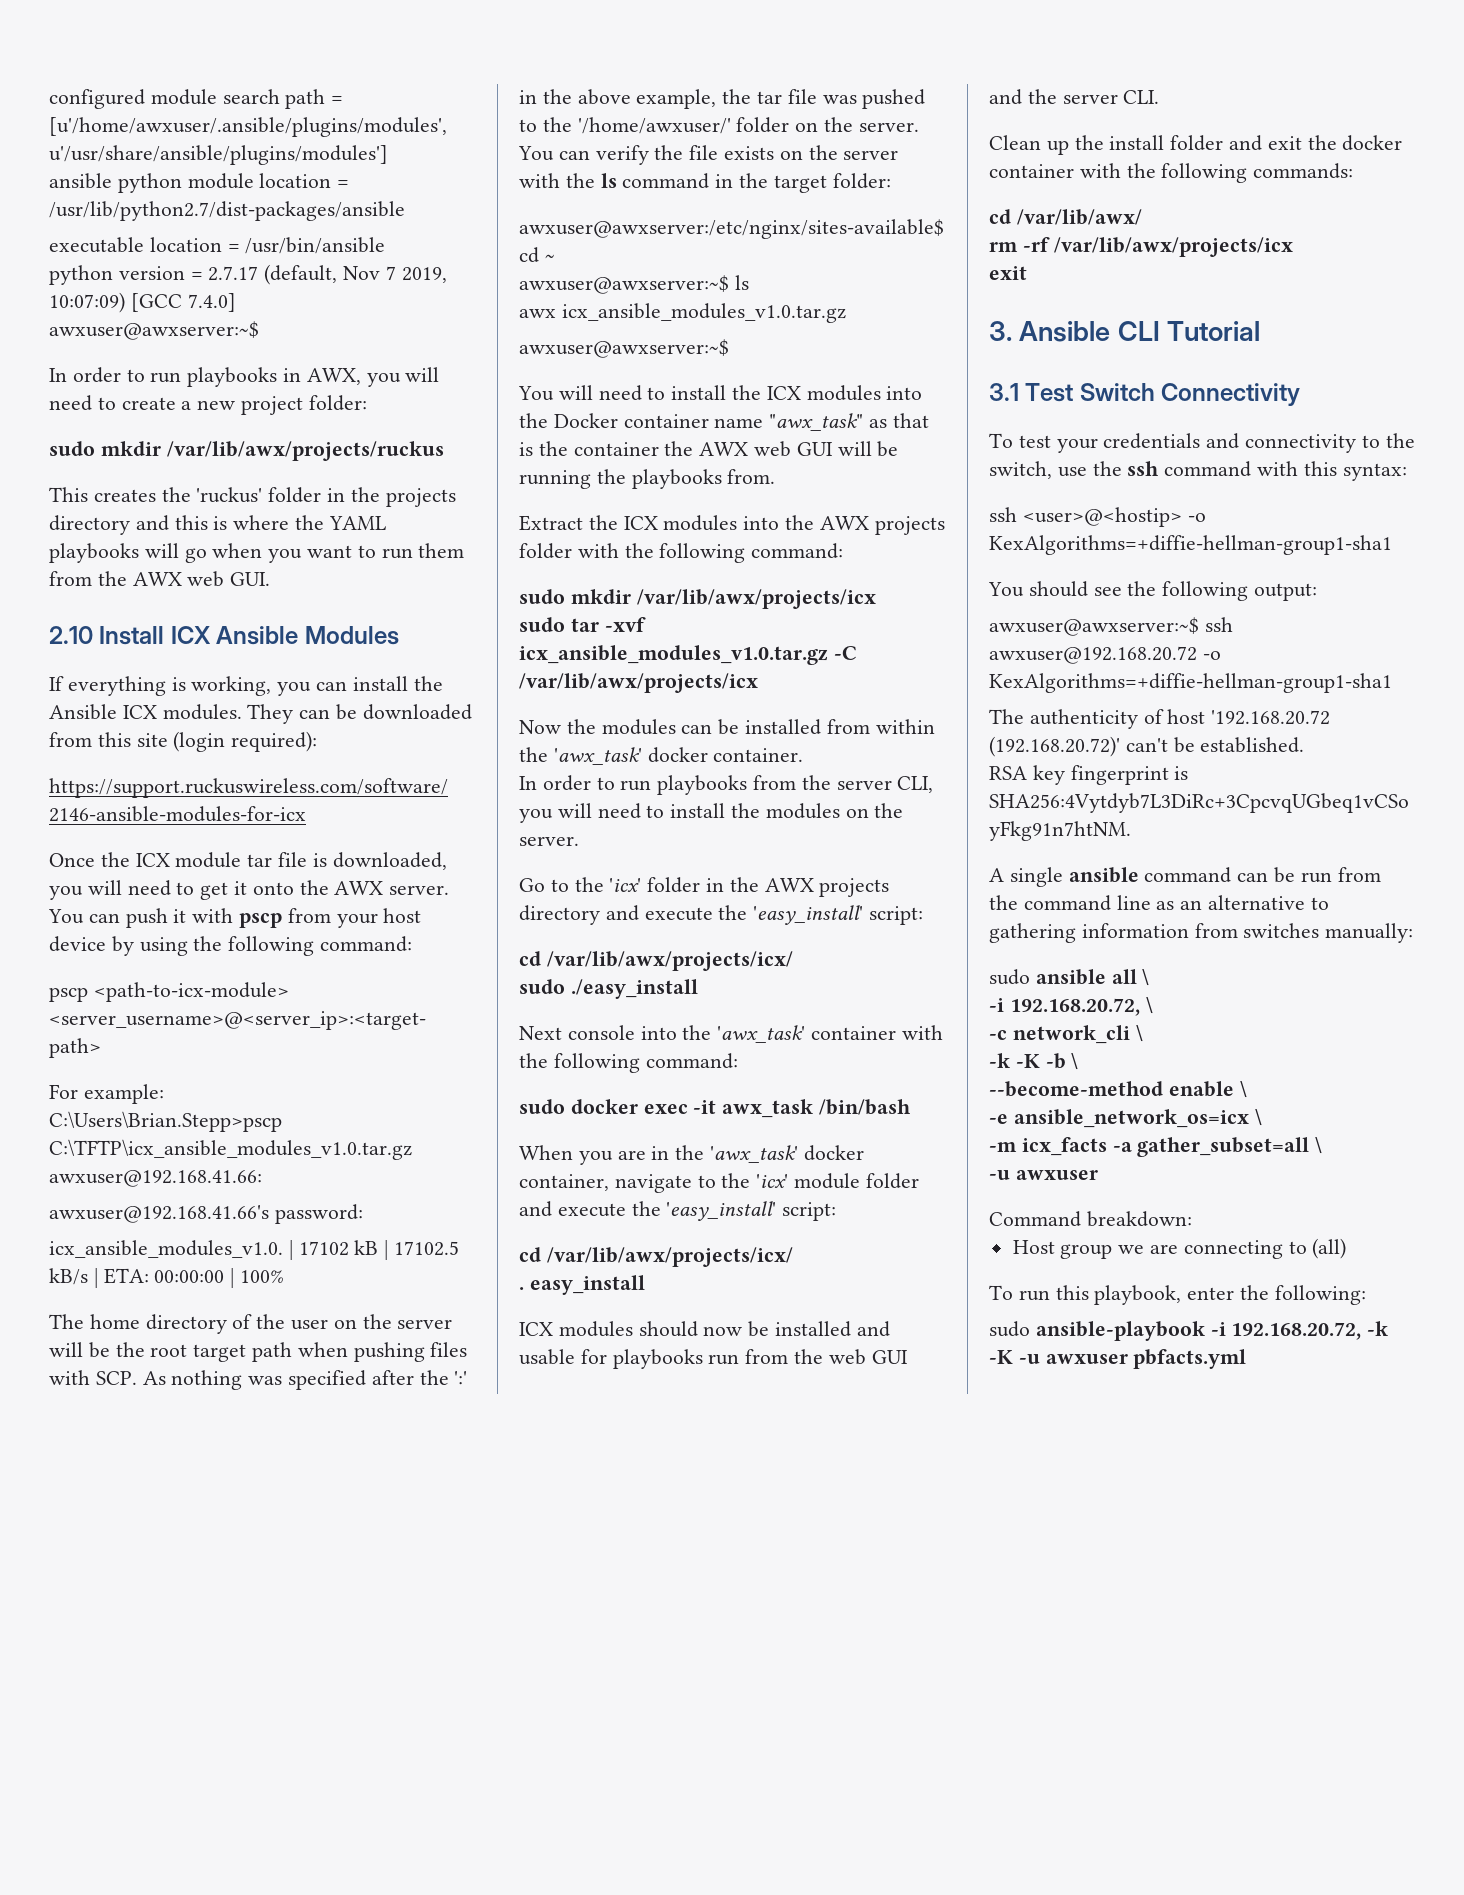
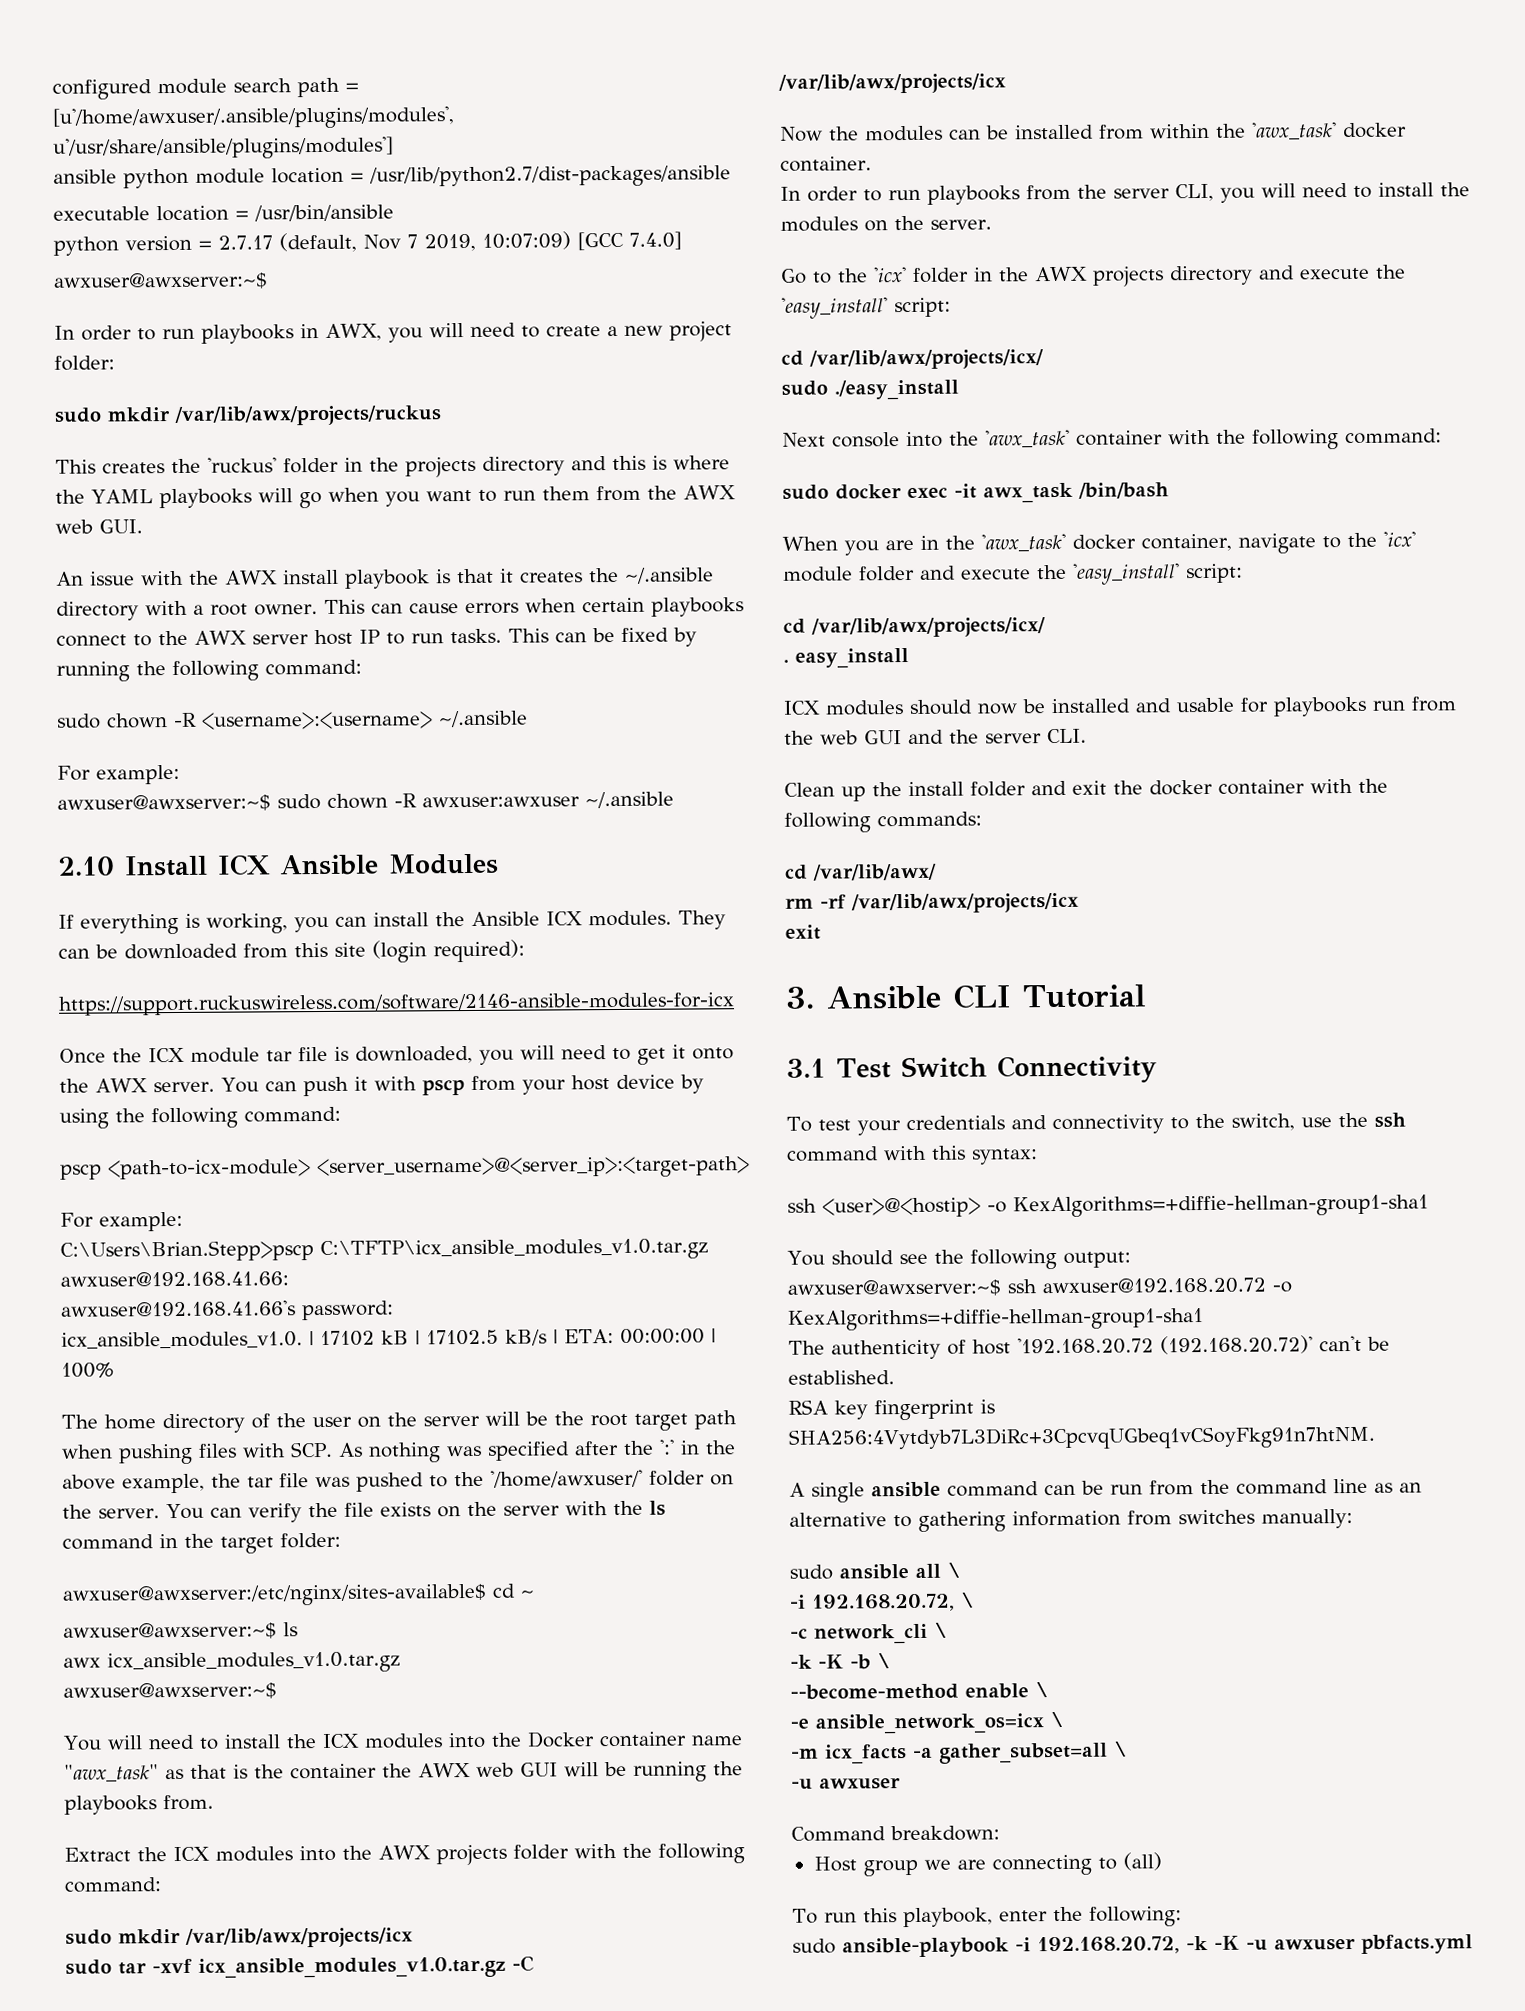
+ An issue with the AWX install playbook is that it creates the ~/.ansible directory with a root owner. This can cause errors when certain playbooks connect to the AWX server host IP to run tasks. This can be fixed by running the following command:
+ sudo chown -R <username>:<username> ~/.ansible
+ For example:
+ awxuser@awxserver:~$ sudo chown -R awxuser:awxuser ~/.ansible

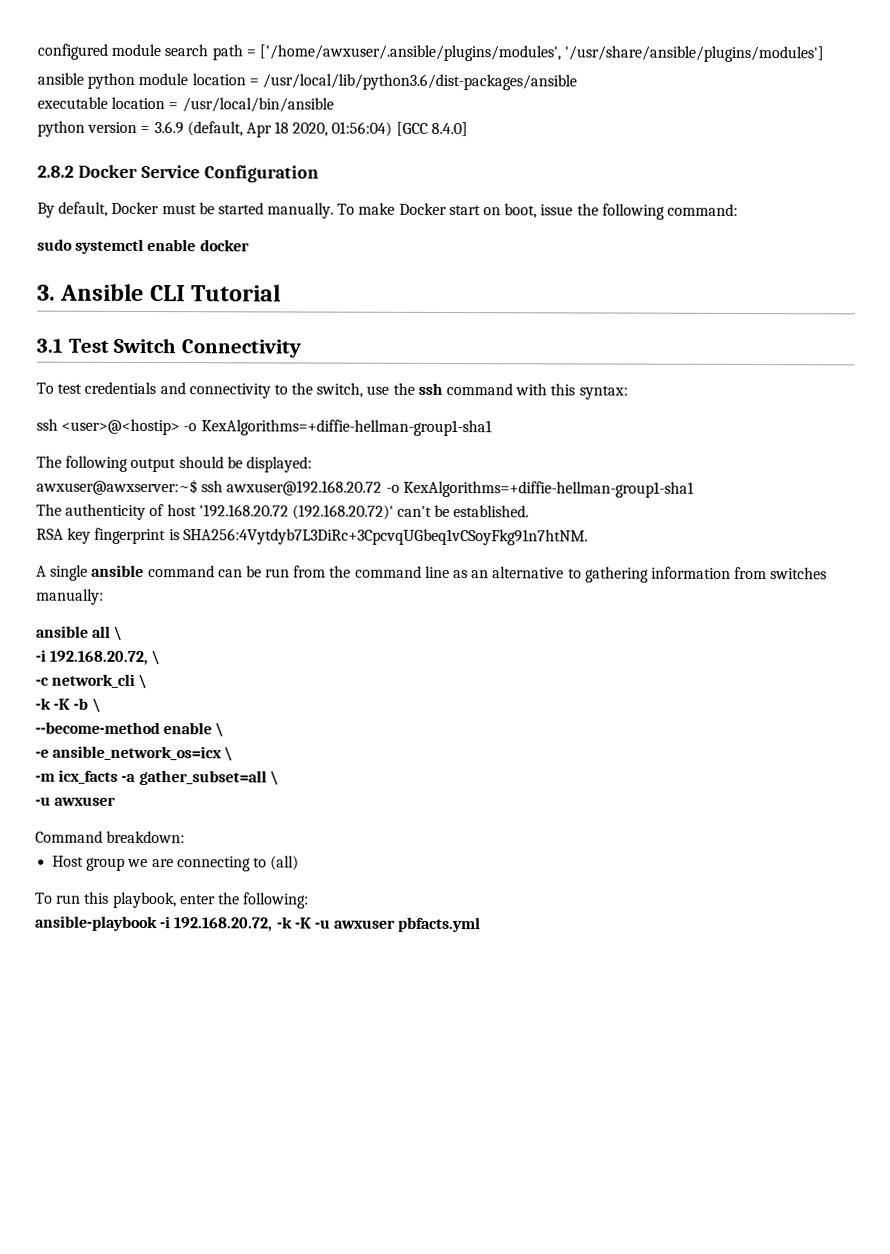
- configured module search path = [u'/home/awxuser/.ansible/plugins/modules', u'/usr/share/ansible/plugins/modules']
+ configured module search path = ['/home/awxuser/.ansible/plugins/modules', '/usr/share/ansible/plugins/modules']
- ansible python module location = /usr/lib/python2.7/dist-packages/ansible
+ ansible python module location = /usr/local/lib/python3.6/dist-packages/ansible
- executable location = /usr/bin/ansible
+ executable location = /usr/local/bin/ansible
- python version = 2.7.17 (default, Nov 7 2019, 10:07:09) [GCC 7.4.0]
- awxuser@awxserver:~$
- In order to run playbooks in AWX, you will need to create a new project folder:
- sudo mkdir /var/lib/awx/projects/ruckus
- This creates the 'ruckus' folder in the projects directory and this is where the YAML playbooks will go when you want to run them from the AWX web GUI.
- An issue with the AWX install playbook is that it creates the ~/.ansible directory with a root owner. This can cause errors when certain playbooks connect to the AWX server host IP to run tasks. This can be fixed by running the following command:
- sudo chown -R <username>:<username> ~/.ansible
- For example:
- awxuser@awxserver:~$ sudo chown -R awxuser:awxuser ~/.ansible
- 2.10 Install ICX Ansible Modules
- If everything is working, you can install the Ansible ICX modules. They can be downloaded from this site (login required):
- https://support.ruckuswireless.com/software/2146-ansible-modules-for-icx
- Once the ICX module tar file is downloaded, you will need to get it onto the AWX server. You can push it with pscp from your host device by using the following command:
- pscp <path-to-icx-module> <server_username>@<server_ip>:<target-path>
- For example:
- C:\Users\Brian.Stepp>pscp C:\TFTP\icx_ansible_modules_v1.0.tar.gz awxuser@192.168.41.66:
- awxuser@192.168.41.66's password:
- icx_ansible_modules_v1.0. | 17102 kB | 17102.5 kB/s | ETA: 00:00:00 | 100%
- The home directory of the user on the server will be the root target path when pushing files with SCP. As nothing was specified after the ':' in the above example, the tar file was pushed to the '/home/awxuser/' folder on the server. You can verify the file exists on the server with the ls command in the target folder:
- awxuser@awxserver:/etc/nginx/sites-available$ cd ~
- awxuser@awxserver:~$ ls
- awx icx_ansible_modules_v1.0.tar.gz
- awxuser@awxserver:~$
- You will need to install the ICX modules into the Docker container name "awx_task" as that is the container the AWX web GUI will be running the playbooks from.
- Extract the ICX modules into the AWX projects folder with the following command:
- sudo mkdir /var/lib/awx/projects/icx
- sudo tar -xvf icx_ansible_modules_v1.0.tar.gz -C /var/lib/awx/projects/icx
- Now the modules can be installed from within the 'awx_task' docker container.
- In order to run playbooks from the server CLI, you will need to install the modules on the server.
- Go to the 'icx' folder in the AWX projects directory and execute the 'easy_install' script:
- cd /var/lib/awx/projects/icx/
- sudo ./easy_install
- Next console into the 'awx_task' container with the following command:
- sudo docker exec -it awx_task /bin/bash
- When you are in the 'awx_task' docker container, navigate to the 'icx' module folder and execute the 'easy_install' script:
- cd /var/lib/awx/projects/icx/
- . easy_install
- ICX modules should now be installed and usable for playbooks run from the web GUI and the server CLI.
- Clean up the install folder and exit the docker container with the following commands:
- cd /var/lib/awx/
- rm -rf /var/lib/awx/projects/icx
- exit
+ python version = 3.6.9 (default, Apr 18 2020, 01:56:04) [GCC 8.4.0]
+ 2.8.2 Docker Service Configuration
+ By default, Docker must be started manually. To make Docker start on boot, issue the following command:
+ sudo systemctl enable docker
- To test your credentials and connectivity to the switch, use the ssh command with this syntax:
+ To test credentials and connectivity to the switch, use the ssh command with this syntax:
- You should see the following output:
+ The following output should be displayed:
- sudo ansible all \
+ ansible all \
- sudo ansible-playbook -i 192.168.20.72, -k -K -u awxuser pbfacts.yml
+ ansible-playbook -i 192.168.20.72, -k -K -u awxuser pbfacts.yml

